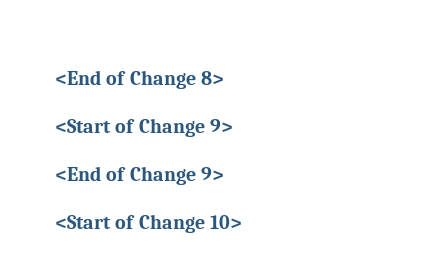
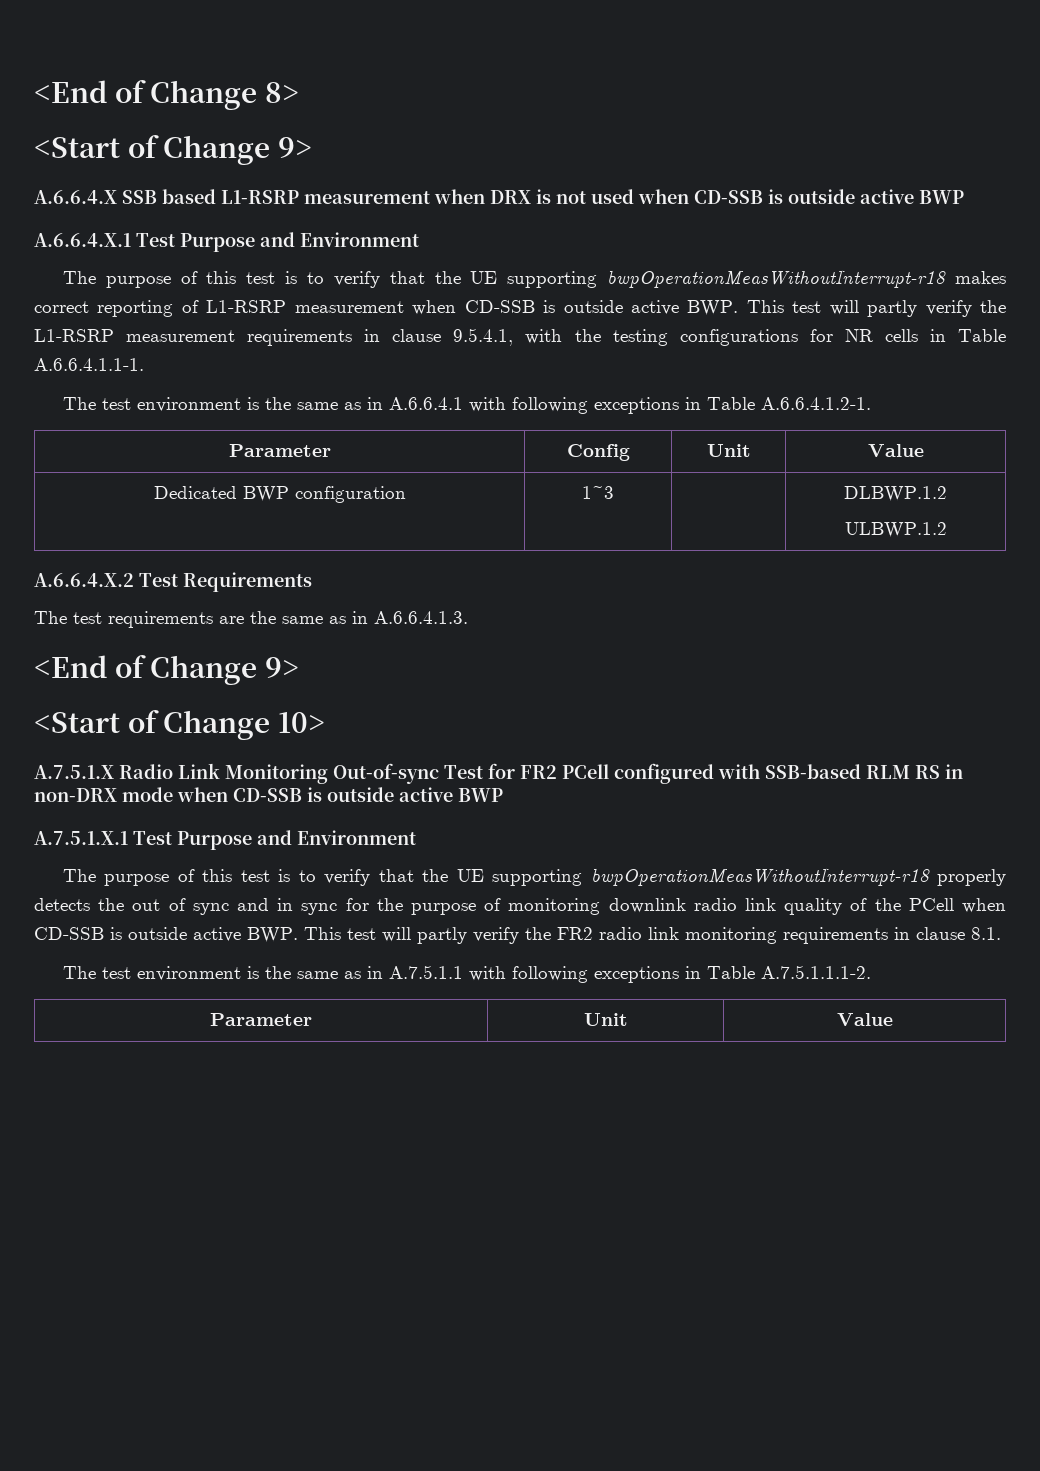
+ A.6.6.4.X SSB based L1-RSRP measurement when DRX is not used when CD-SSB is outside active BWP
+ A.6.6.4.X.1 Test Purpose and Environment
+ The purpose of this test is to verify that the UE supporting bwpOperationMeasWithoutInterrupt-r18 makes correct reporting of L1-RSRP measurement when CD-SSB is outside active BWP. This test will partly verify the L1-RSRP measurement requirements in clause 9.5.4.1, with the testing configurations for NR cells in Table A.6.6.4.1.1-1.
+ The test environment is the same as in A.6.6.4.1 with following exceptions in Table A.6.6.4.1.2-1.
+ Parameter | Config | Unit | Value
+ Dedicated BWP configuration | 1~3 | | DLBWP.1.2
+ ULBWP.1.2
+ A.6.6.4.X.2 Test Requirements
+ The test requirements are the same as in A.6.6.4.1.3.
+ A.7.5.1.X Radio Link Monitoring Out-of-sync Test for FR2 PCell configured with SSB-based RLM RS in non-DRX mode when CD-SSB is outside active BWP
+ A.7.5.1.X.1 Test Purpose and Environment
+ The purpose of this test is to verify that the UE supporting bwpOperationMeasWithoutInterrupt-r18 properly detects the out of sync and in sync for the purpose of monitoring downlink radio link quality of the PCell when CD-SSB is outside active BWP. This test will partly verify the FR2 radio link monitoring requirements in clause 8.1.
+ The test environment is the same as in A.7.5.1.1 with following exceptions in Table A.7.5.1.1.1-2.
+ Parameter | Unit | Value

